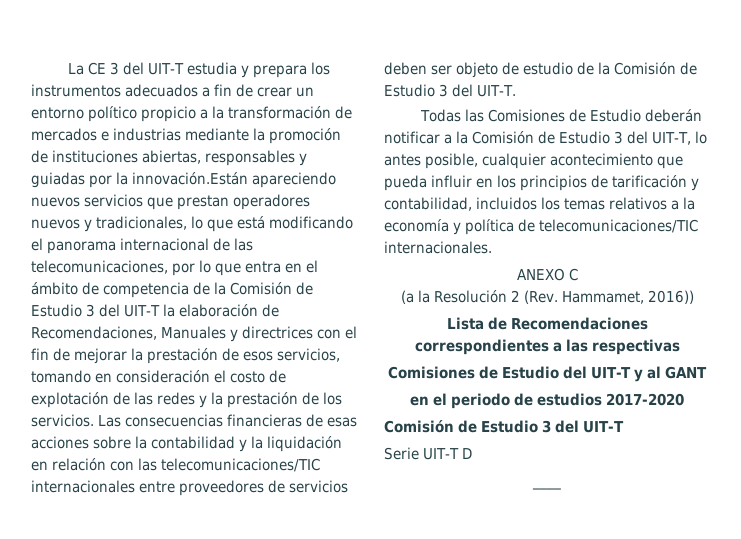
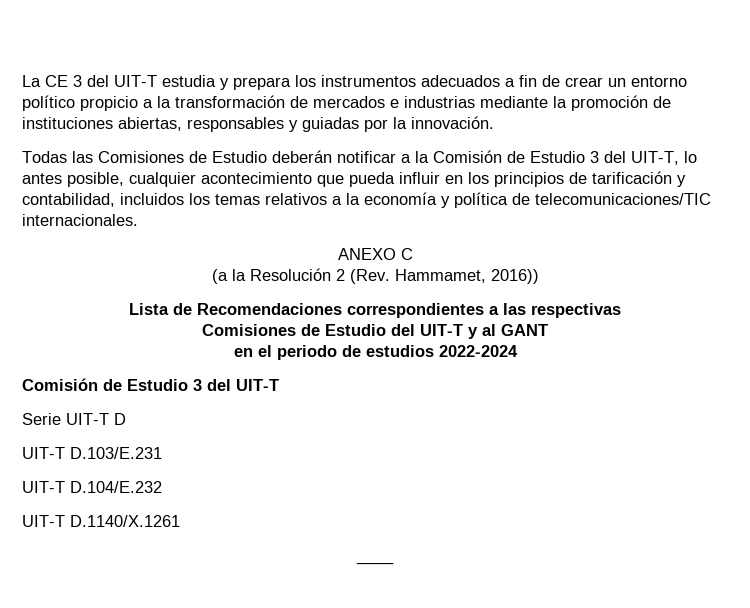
- La CE 3 del UIT-T estudia y prepara los instrumentos adecuados a fin de crear un entorno político propicio a la transformación de mercados e industrias mediante la promoción de instituciones abiertas, responsables y guiadas por la innovación.Están apareciendo nuevos servicios que prestan operadores nuevos y tradicionales, lo que está modificando el panorama internacional de las telecomunicaciones, por lo que entra en el ámbito de competencia de la Comisión de Estudio 3 del UIT-T la elaboración de Recomendaciones, Manuales y directrices con el fin de mejorar la prestación de esos servicios, tomando en consideración el costo de explotación de las redes y la prestación de los servicios. Las consecuencias financieras de esas acciones sobre la contabilidad y la liquidación en relación con las telecomunicaciones/TIC internacionales entre proveedores de servicios deben ser objeto de estudio de la Comisión de Estudio 3 del UIT-T.
+ La CE 3 del UIT-T estudia y prepara los instrumentos adecuados a fin de crear un entorno político propicio a la transformación de mercados e industrias mediante la promoción de instituciones abiertas, responsables y guiadas por la innovación.
- en el periodo de estudios 2017-2020
+ en el periodo de estudios 2022-2024
+ UIT-T D.103/E.231
+ UIT-T D.104/E.232
+ UIT-T D.1140/X.1261

